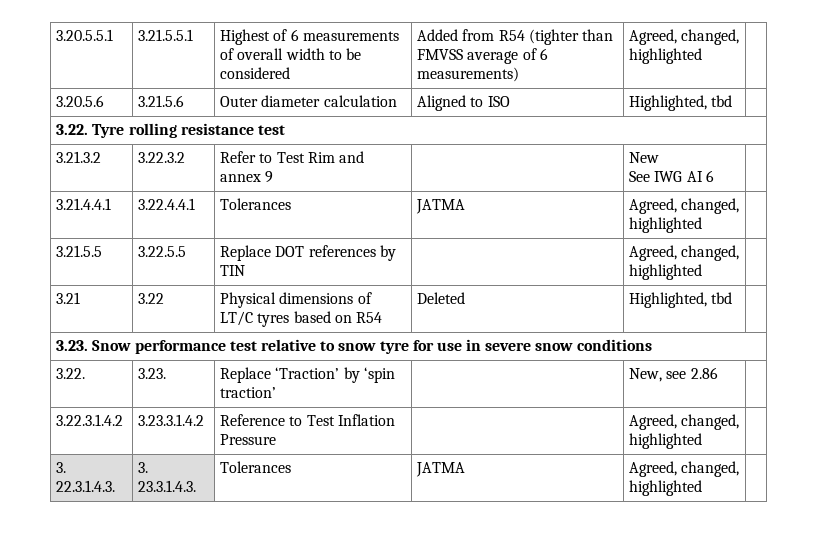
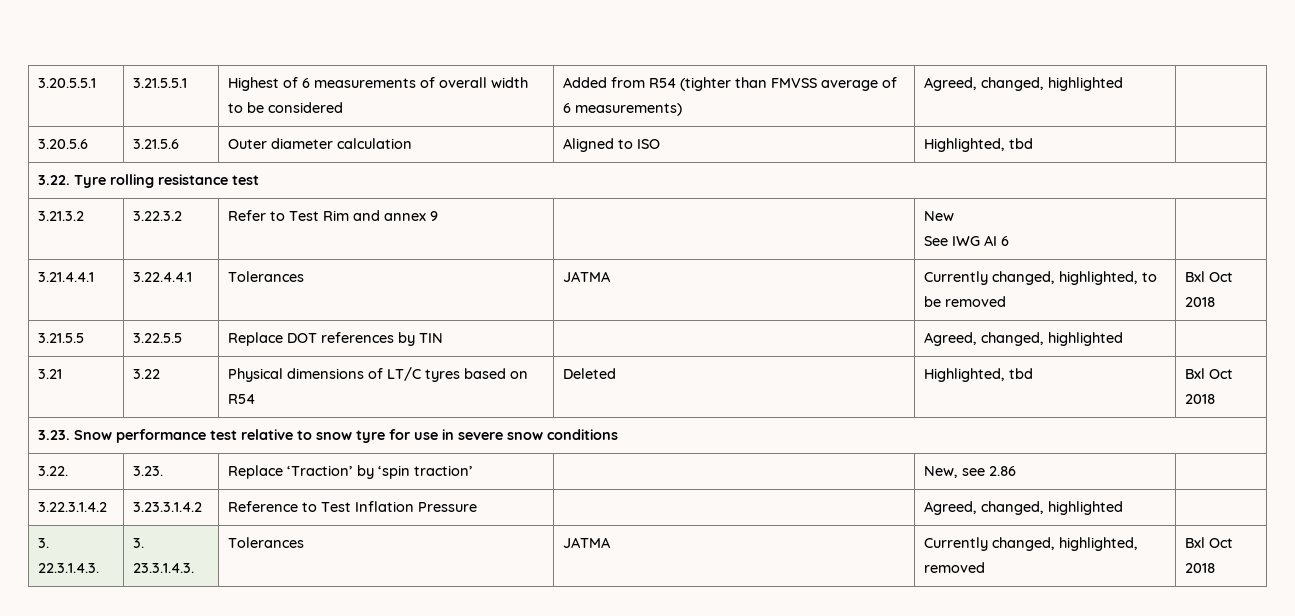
- 3.21.4.4.1 | 3.22.4.4.1 | Tolerances | JATMA | Agreed, changed, highlighted |
+ 3.21.4.4.1 | 3.22.4.4.1 | Tolerances | JATMA | Currently changed, highlighted, to be removed | Bxl Oct 2018
- 3.21 | 3.22 | Physical dimensions of LT/C tyres based on R54 | Deleted | Highlighted, tbd |
+ 3.21 | 3.22 | Physical dimensions of LT/C tyres based on R54 | Deleted | Highlighted, tbd | Bxl Oct 2018
- 3. 22.3.1.4.3. | 3. 23.3.1.4.3. | Tolerances | JATMA | Agreed, changed, highlighted |
+ 3. 22.3.1.4.3. | 3. 23.3.1.4.3. | Tolerances | JATMA | Currently changed, highlighted, removed | Bxl Oct 2018

